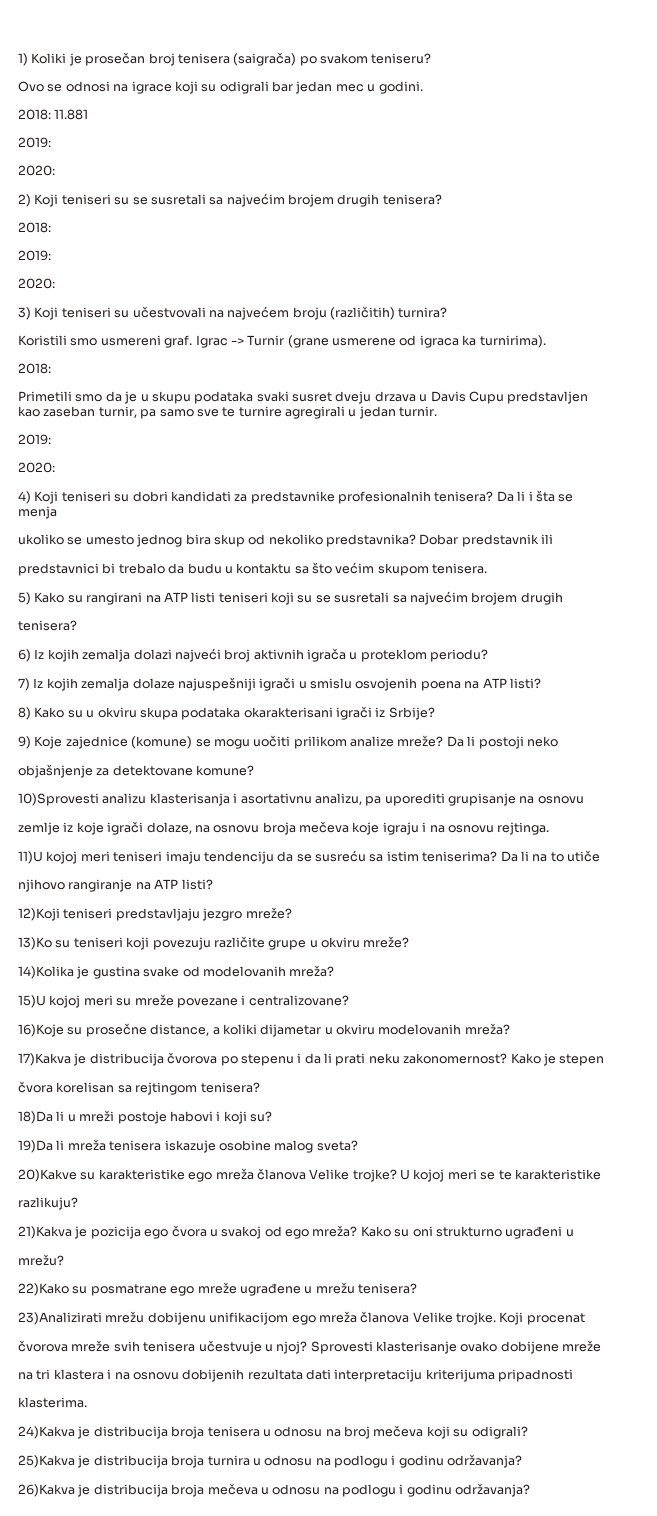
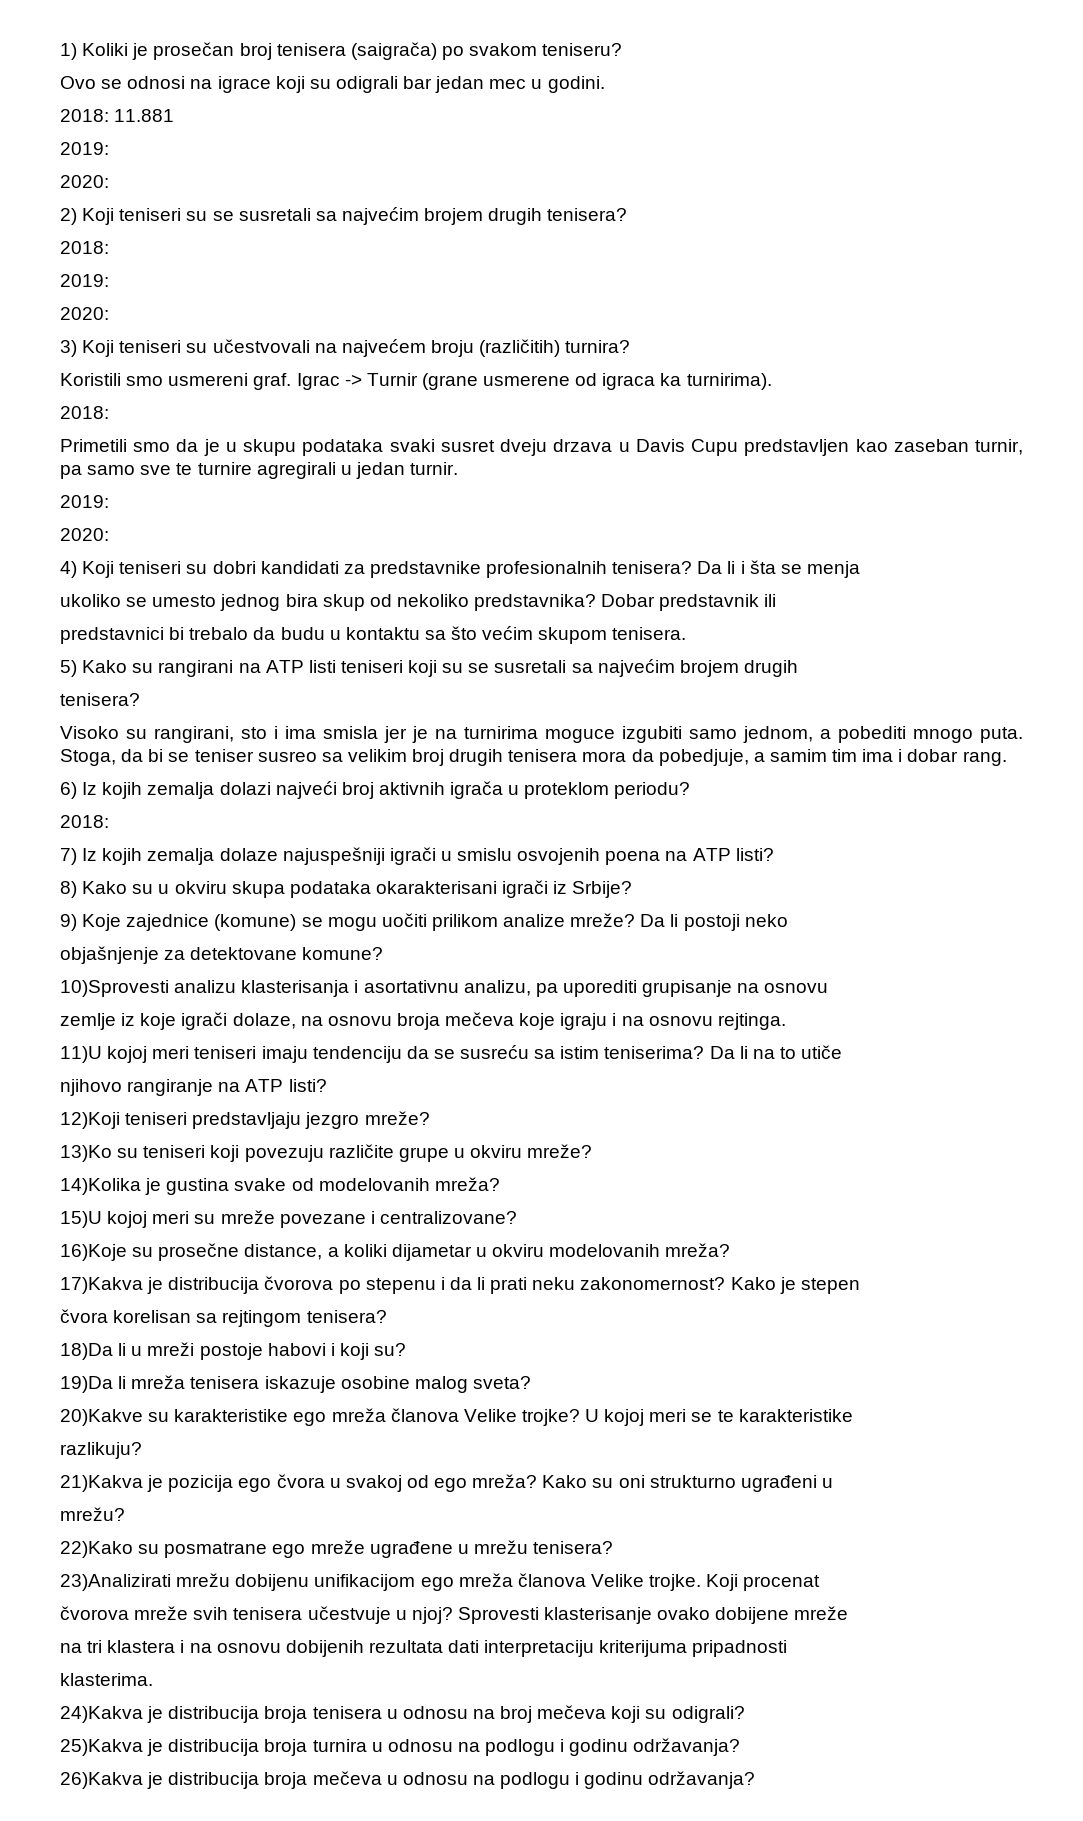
+ Visoko su rangirani, sto i ima smisla jer je na turnirima moguce izgubiti samo jednom, a pobediti mnogo puta. Stoga, da bi se teniser susreo sa velikim broj drugih tenisera mora da pobedjuje, a samim tim ima i dobar rang.
  6) Iz kojih zemalja dolazi najveći broj aktivnih igrača u proteklom periodu?
+ 2018:

